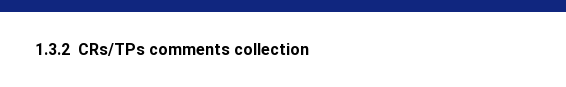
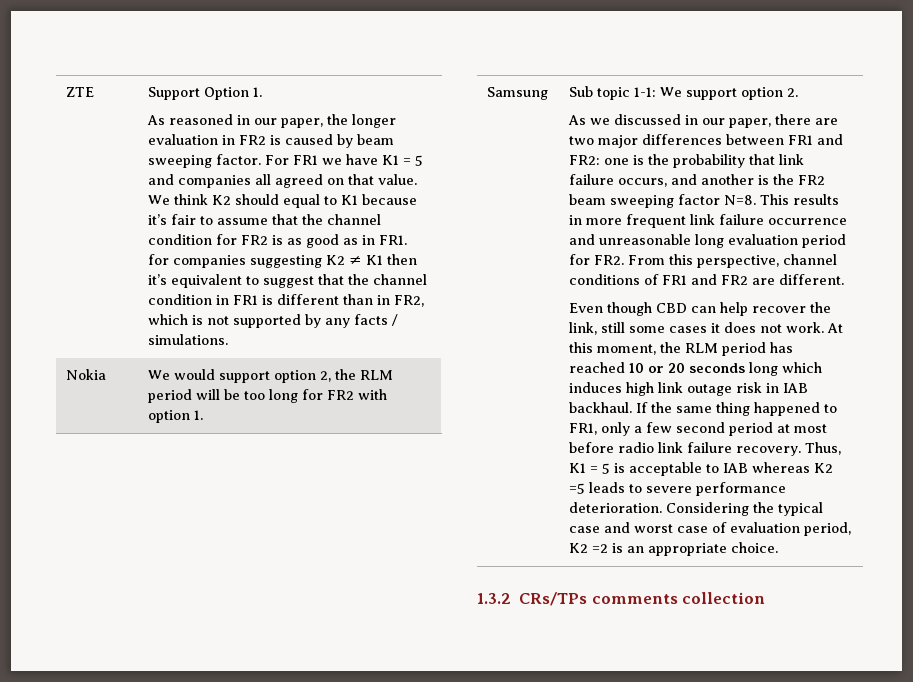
+ ZTE | Support Option 1.
+ As reasoned in our paper, the longer evaluation in FR2 is caused by beam sweeping factor. For FR1 we have K1 = 5 and companies all agreed on that value. We think K2 should equal to K1 because it’s fair to assume that the channel condition for FR2 is as good as in FR1. for companies suggesting K2 ≠ K1 then it’s equivalent to suggest that the channel condition in FR1 is different than in FR2, which is not supported by any facts / simulations.
+ Nokia | We would support option 2, the RLM period will be too long for FR2 with option 1.
+ Samsung | Sub topic 1-1: We support option 2.
+ As we discussed in our paper, there are two major differences between FR1 and FR2: one is the probability that link failure occurs, and another is the FR2 beam sweeping factor N=8. This results in more frequent link failure occurrence and unreasonable long evaluation period for FR2. From this perspective, channel conditions of FR1 and FR2 are different.
+ Even though CBD can help recover the link, still some cases it does not work. At this moment, the RLM period has reached 10 or 20 seconds long which induces high link outage risk in IAB backhaul. If the same thing happened to FR1, only a few second period at most before radio link failure recovery. Thus, K1 = 5 is acceptable to IAB whereas K2 =5 leads to severe performance deterioration. Considering the typical case and worst case of evaluation period, K2 =2 is an appropriate choice.

